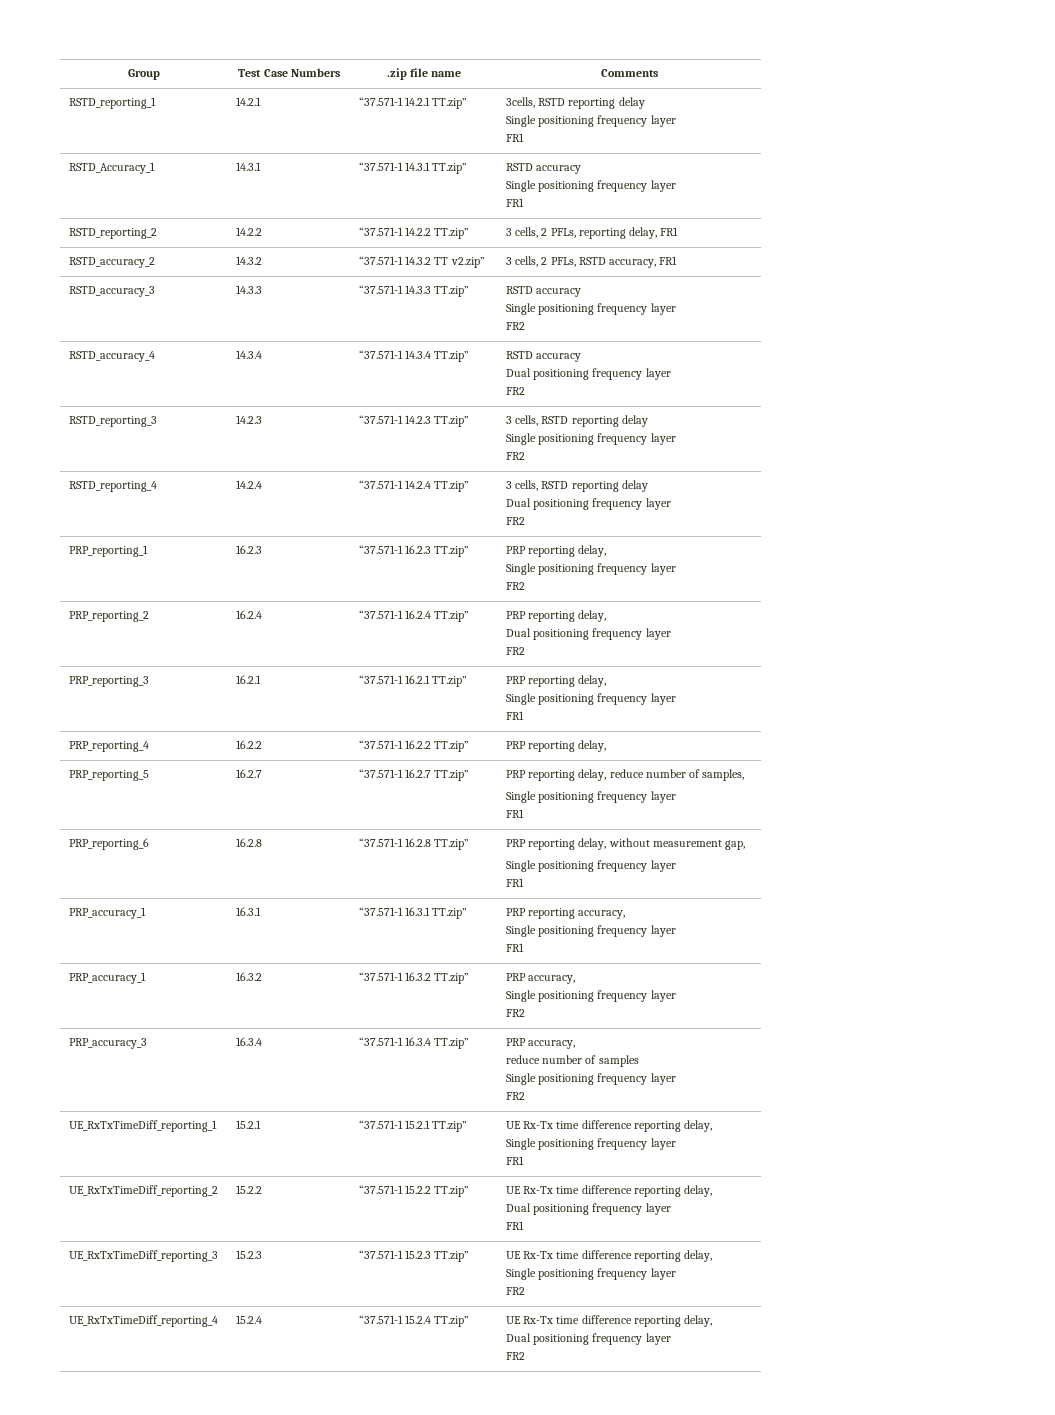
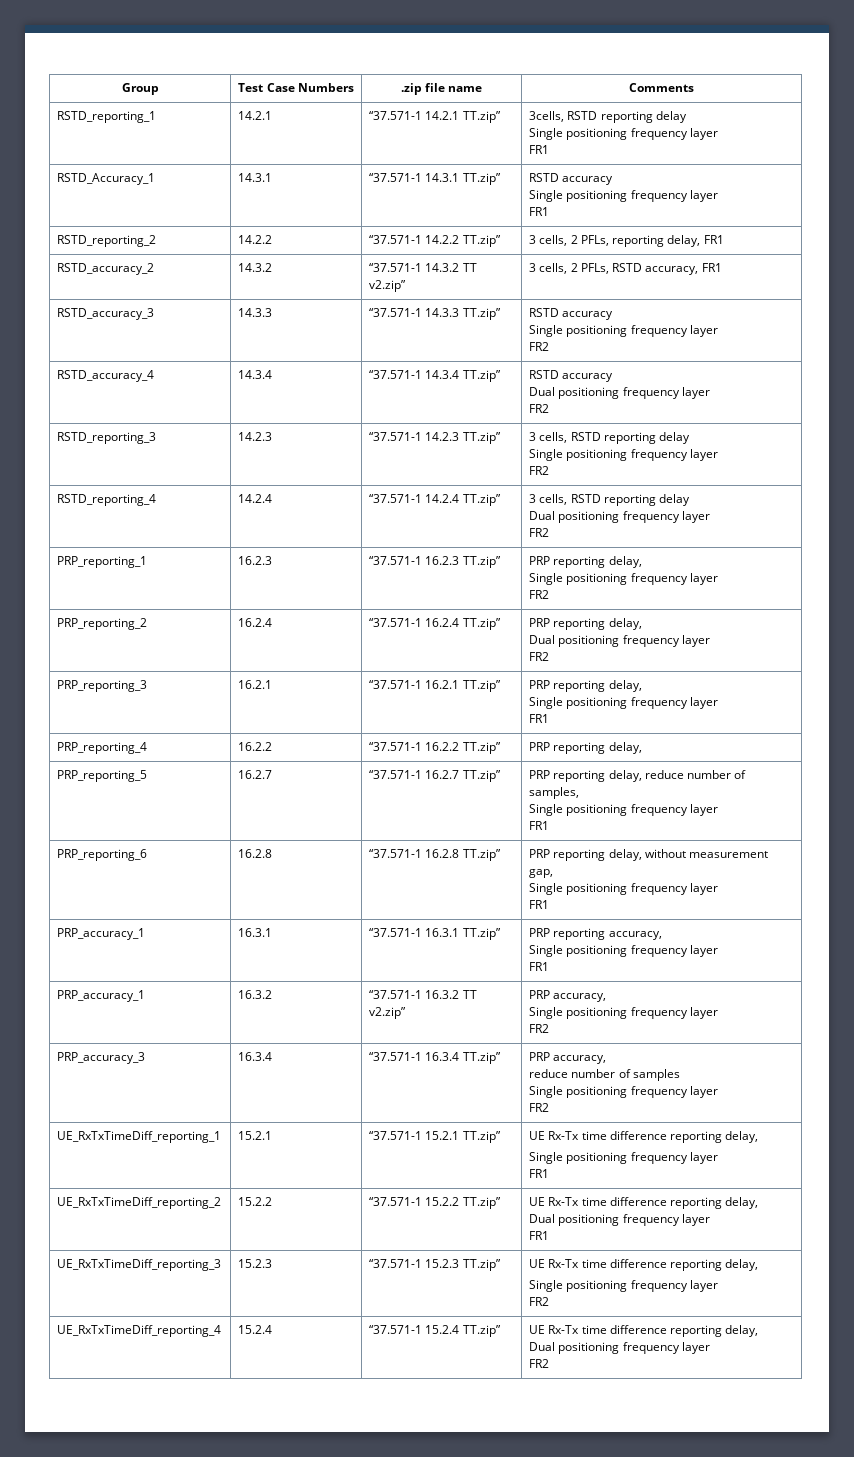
- PRP_accuracy_1 | 16.3.2 | “37.571-1 16.3.2 TT.zip” | PRP accuracy,
+ PRP_accuracy_1 | 16.3.2 | “37.571-1 16.3.2 TT v2.zip” | PRP accuracy,

